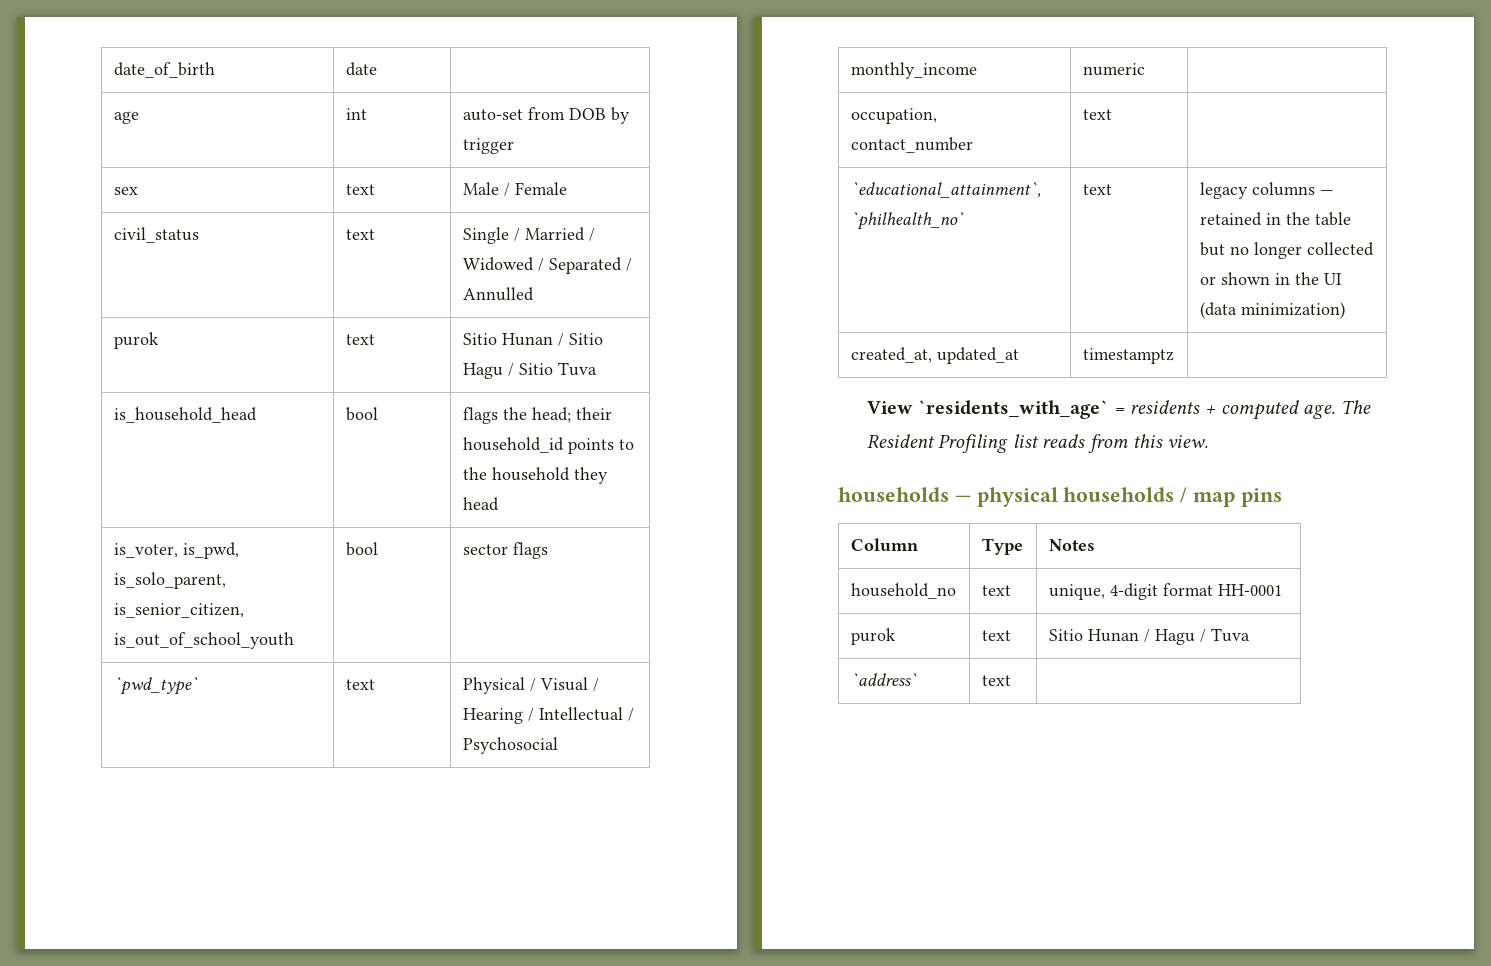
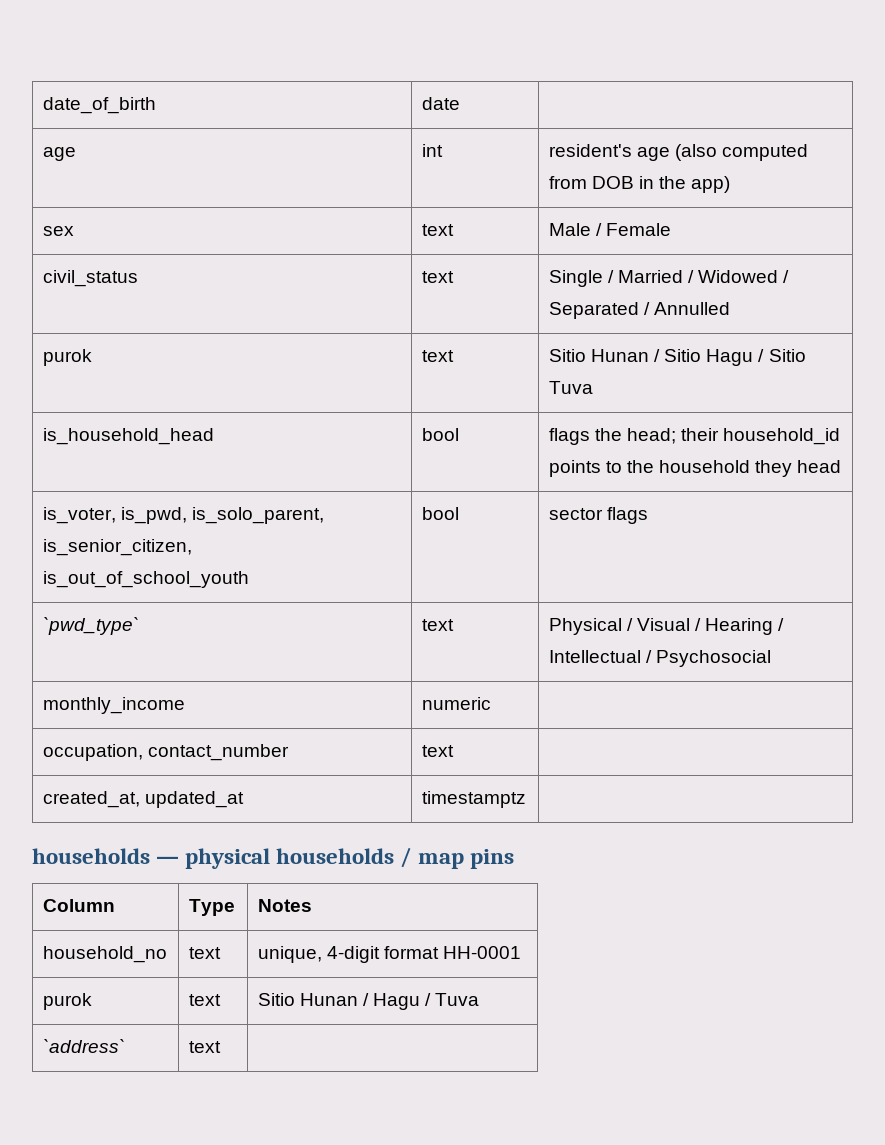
- age | int | auto-set from DOB by trigger
+ age | int | resident's age (also computed from DOB in the app)
- `educational_attainment`, `philhealth_no` | text | legacy columns — retained in the table but no longer collected or shown in the UI (data minimization)
  created_at, updated_at | timestamptz |
- View `residents_with_age` = residents + computed age. The Resident Profiling list reads from this view.

